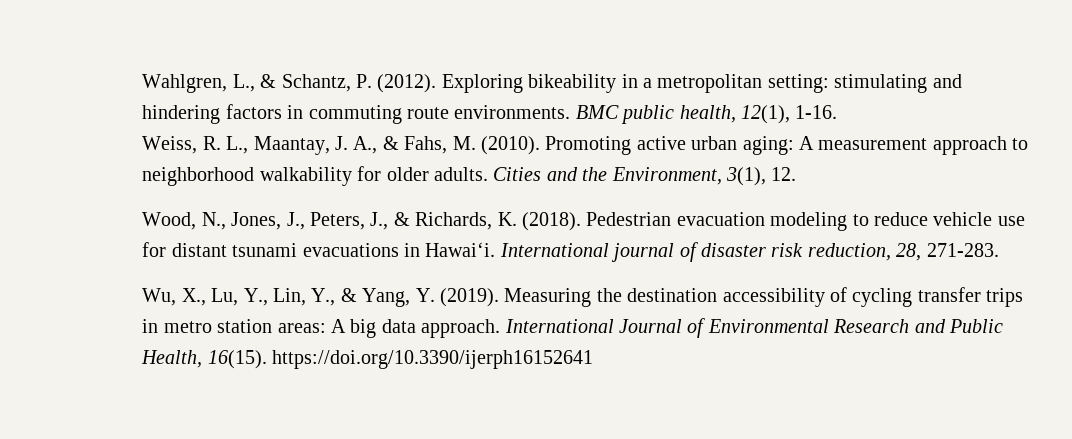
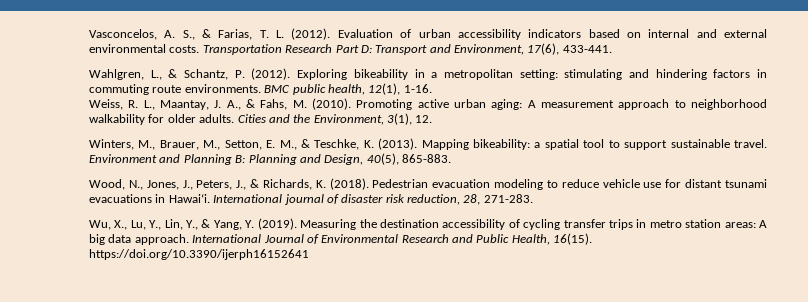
+ Vasconcelos, A. S., & Farias, T. L. (2012). Evaluation of urban accessibility indicators based on internal and external environmental costs. Transportation Research Part D: Transport and Environment, 17(6), 433-441.
+ Winters, M., Brauer, M., Setton, E. M., & Teschke, K. (2013). Mapping bikeability: a spatial tool to support sustainable travel. Environment and Planning B: Planning and Design, 40(5), 865-883.

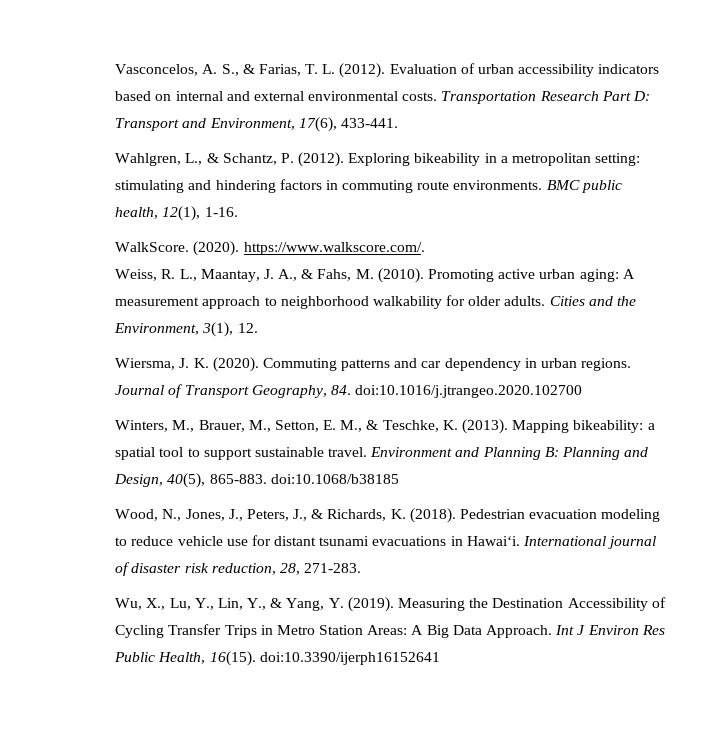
+ WalkScore. (2020). https://www.walkscore.com/.
+ Wiersma, J. K. (2020). Commuting patterns and car dependency in urban regions. Journal of Transport Geography, 84. doi:10.1016/j.jtrangeo.2020.102700
- Environment and Planning B: Planning and Design, 40(5), 865-883.
+ Environment and Planning B: Planning and Design, 40(5), 865-883. doi:10.1068/b38185
- Measuring the destination accessibility of cycling transfer trips in metro station areas: A big data approach. International Journal of Environmental Research and Public Health, 16(15). https://doi.org/10.3390/ijerph16152641
+ Measuring the Destination Accessibility of Cycling Transfer Trips in Metro Station Areas: A Big Data Approach. Int J Environ Res Public Health, 16(15). doi:10.3390/ijerph16152641

